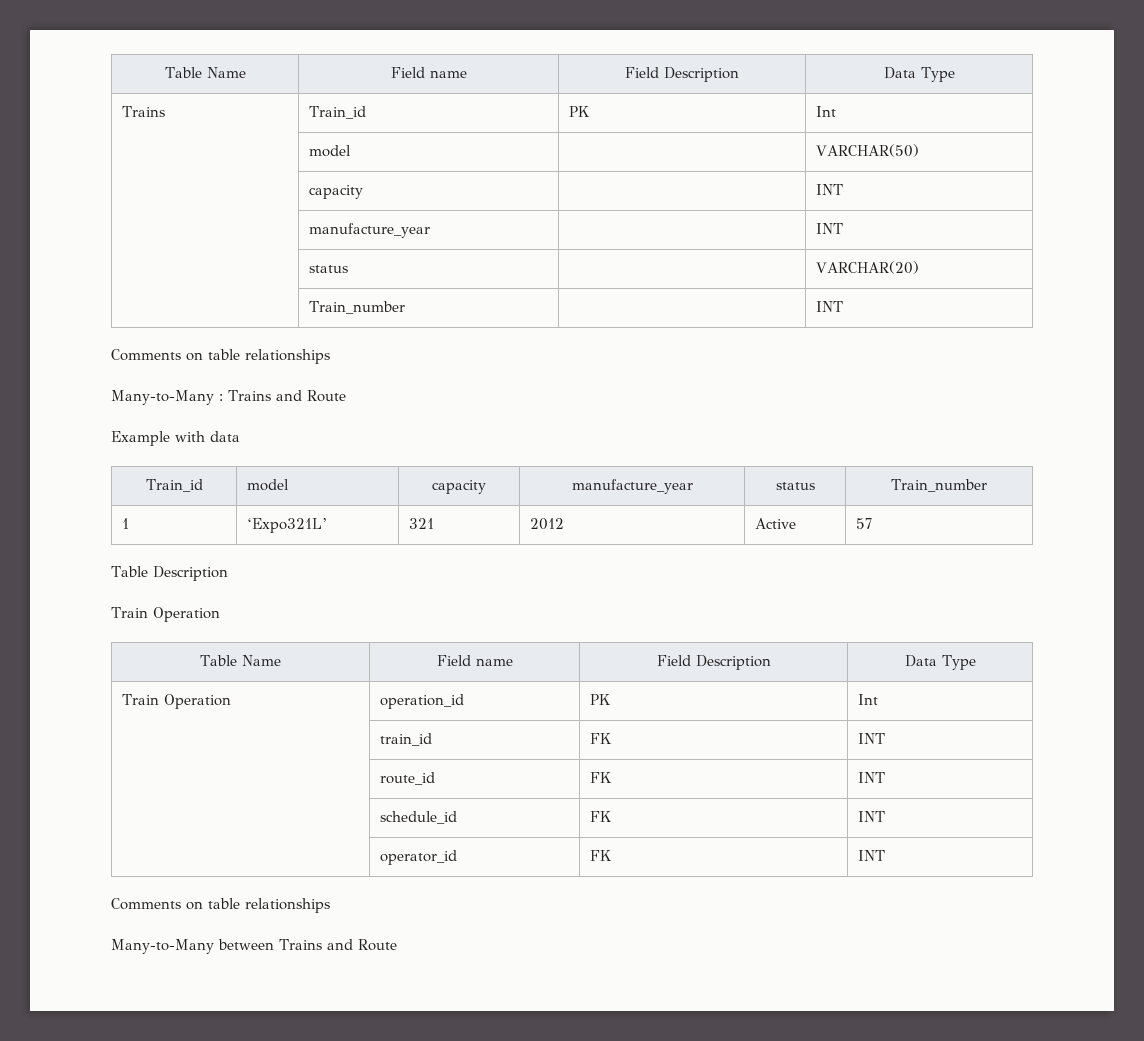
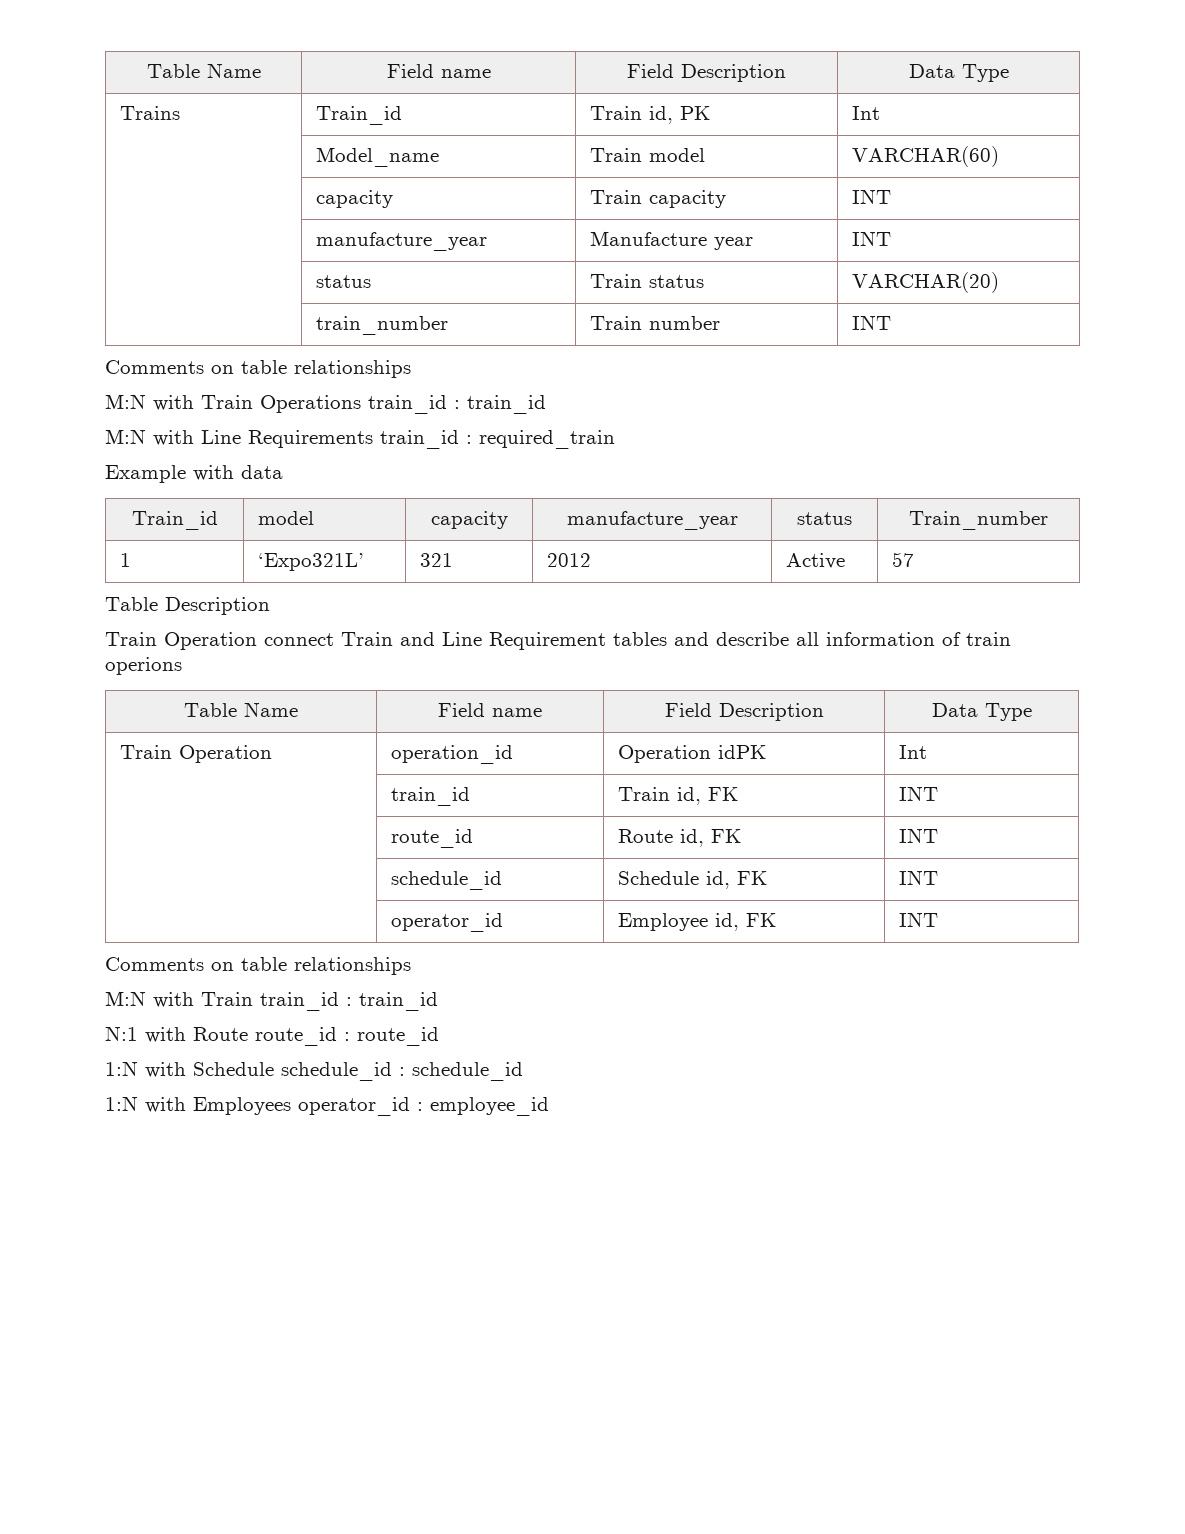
- Trains | Train_id | PK | Int
- | model | | VARCHAR(50)
- | capacity | | INT
+ Trains | Train_id | Train id, PK | Int
+ | Model_name | Train model | VARCHAR(60)
+ | capacity | Train capacity | INT
- | manufacture_year | | INT
+ | manufacture_year | Manufacture year | INT
- | status | | VARCHAR(20)
+ | status | Train status | VARCHAR(20)
- | Train_number | | INT
+ | train_number | Train number | INT
  Comments on table relationships
- Many-to-Many : Trains and Route
+ M:N with Train Operations train_id : train_id
+ M:N with Line Requirements train_id : required_train
  Table Description
- Train Operation
+ Train Operation connect Train and Line Requirement tables and describe all information of train operions
- Train Operation | operation_id | PK | Int
+ Train Operation | operation_id | Operation idPK | Int
- | train_id | FK | INT
+ | train_id | Train id, FK | INT
- | route_id | FK | INT
+ | route_id | Route id, FK | INT
- | schedule_id | FK | INT
+ | schedule_id | Schedule id, FK | INT
- | operator_id | FK | INT
+ | operator_id | Employee id, FK | INT
- Many-to-Many between Trains and Route
+ M:N with Train train_id : train_id
+ N:1 with Route route_id : route_id
+ 1:N with Schedule schedule_id : schedule_id
+ 1:N with Employees operator_id : employee_id

